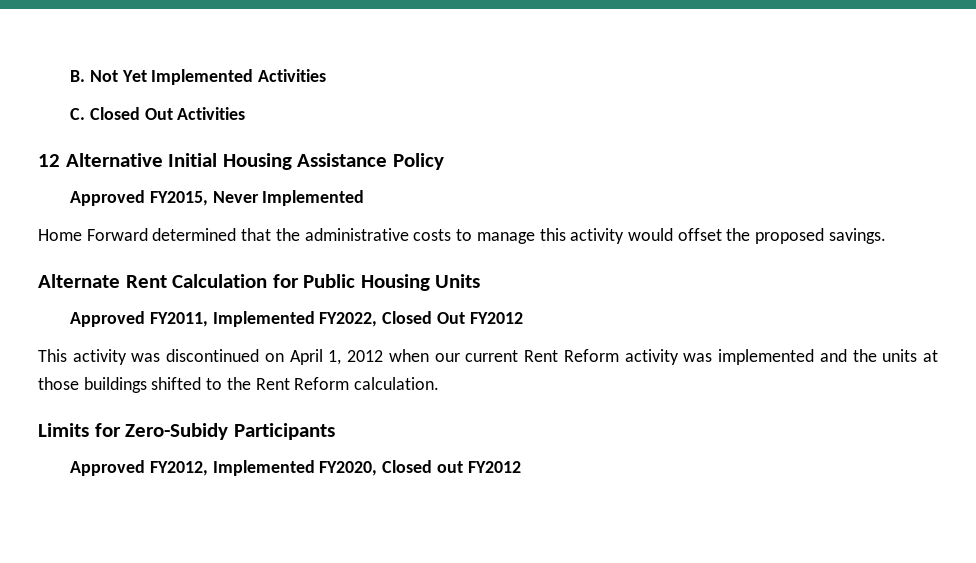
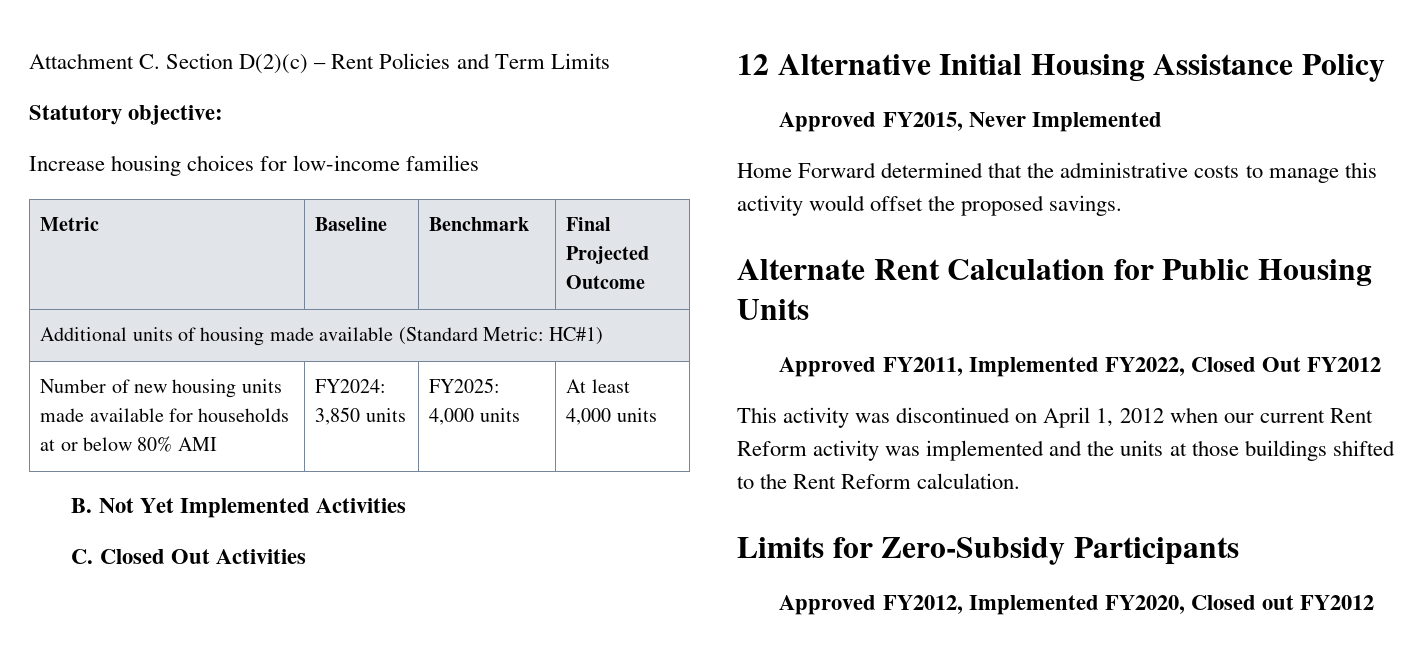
+ Attachment C. Section D(2)(c) – Rent Policies and Term Limits
+ Statutory objective:
+ Increase housing choices for low-income families
+ Metric | Baseline | Benchmark | Final Projected Outcome
+ Additional units of housing made available (Standard Metric: HC#1)
+ Number of new housing units made available for households at or below 80% AMI | FY2024: 3,850 units | FY2025: 4,000 units | At least 4,000 units
- Limits for Zero-Subidy Participants
+ Limits for Zero-Subsidy Participants

